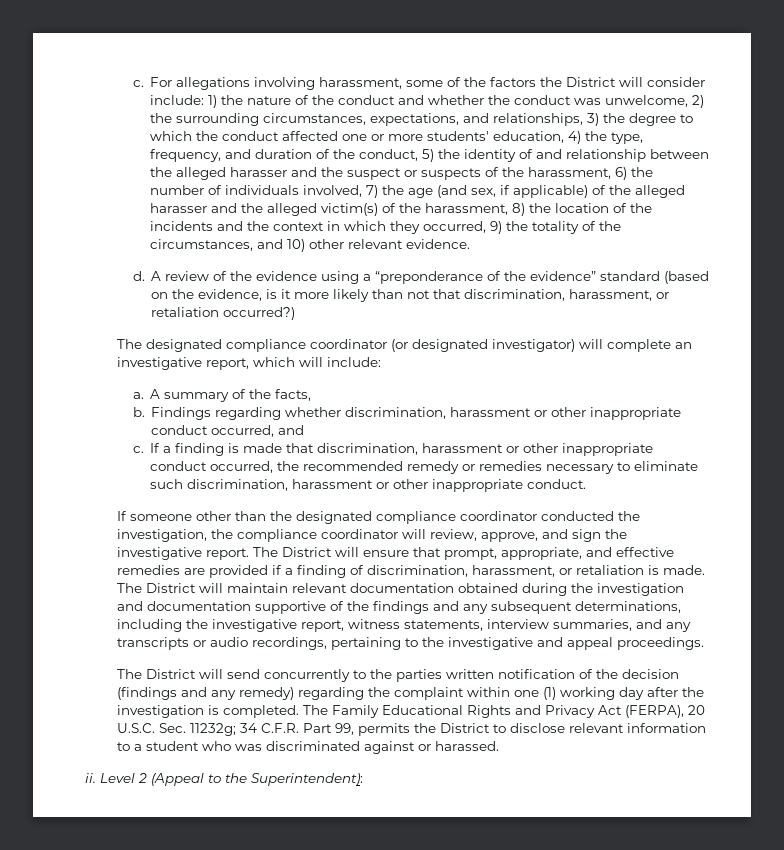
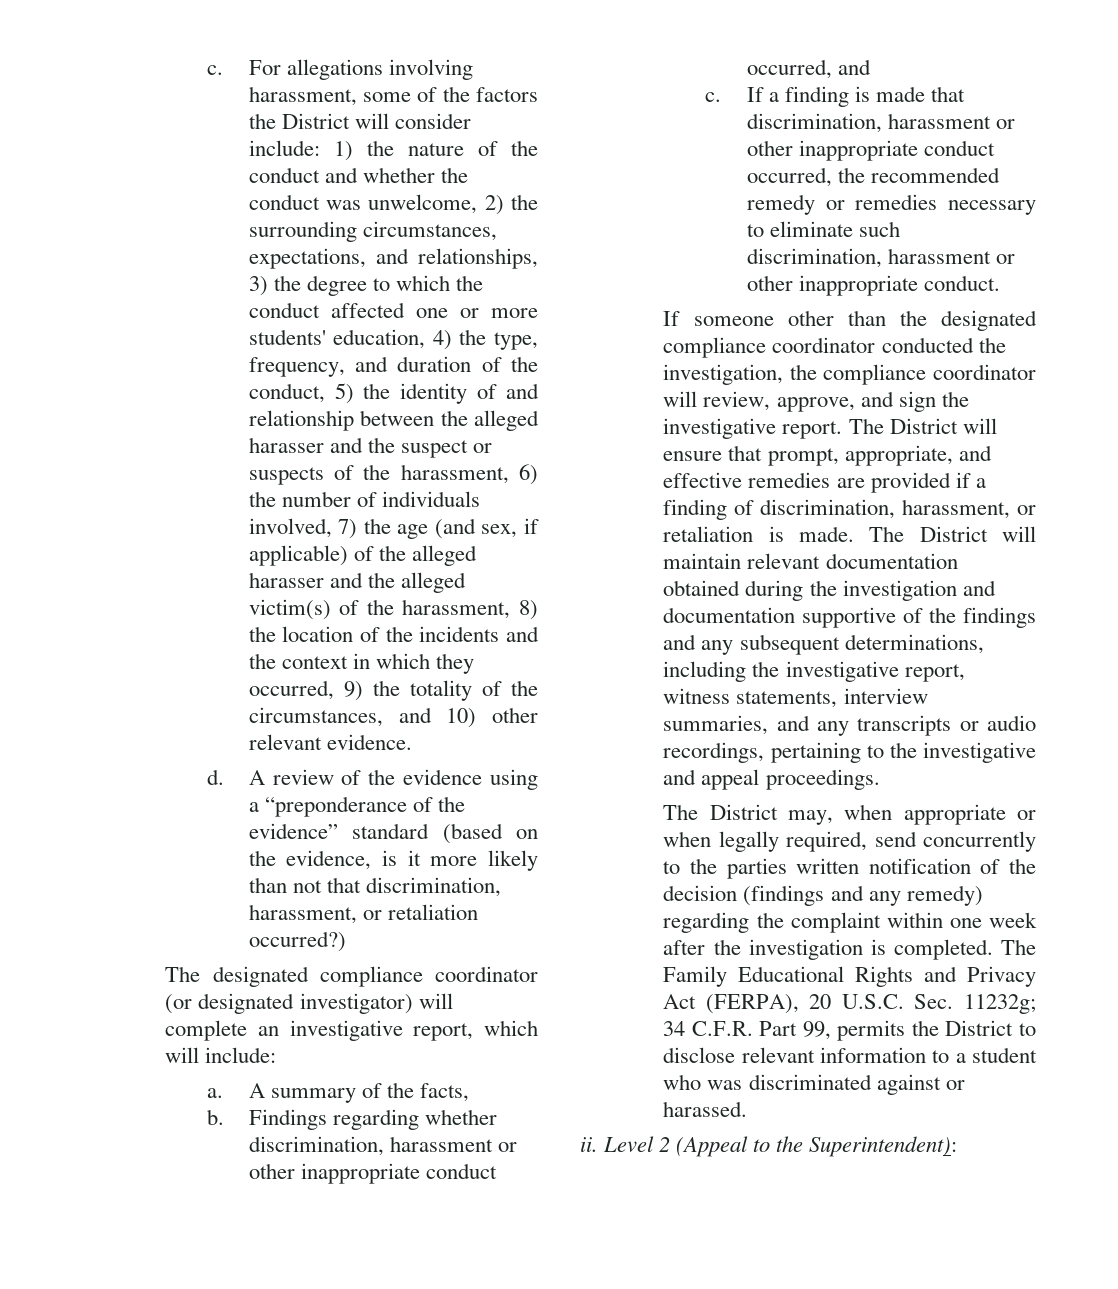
- The District will send concurrently to the parties written notification of the decision (findings and any remedy) regarding the complaint within one (1) working day after the investigation is completed.
+ The District may, when appropriate or when legally required, send concurrently to the parties written notification of the decision (findings and any remedy) regarding the complaint within one week after the investigation is completed.

